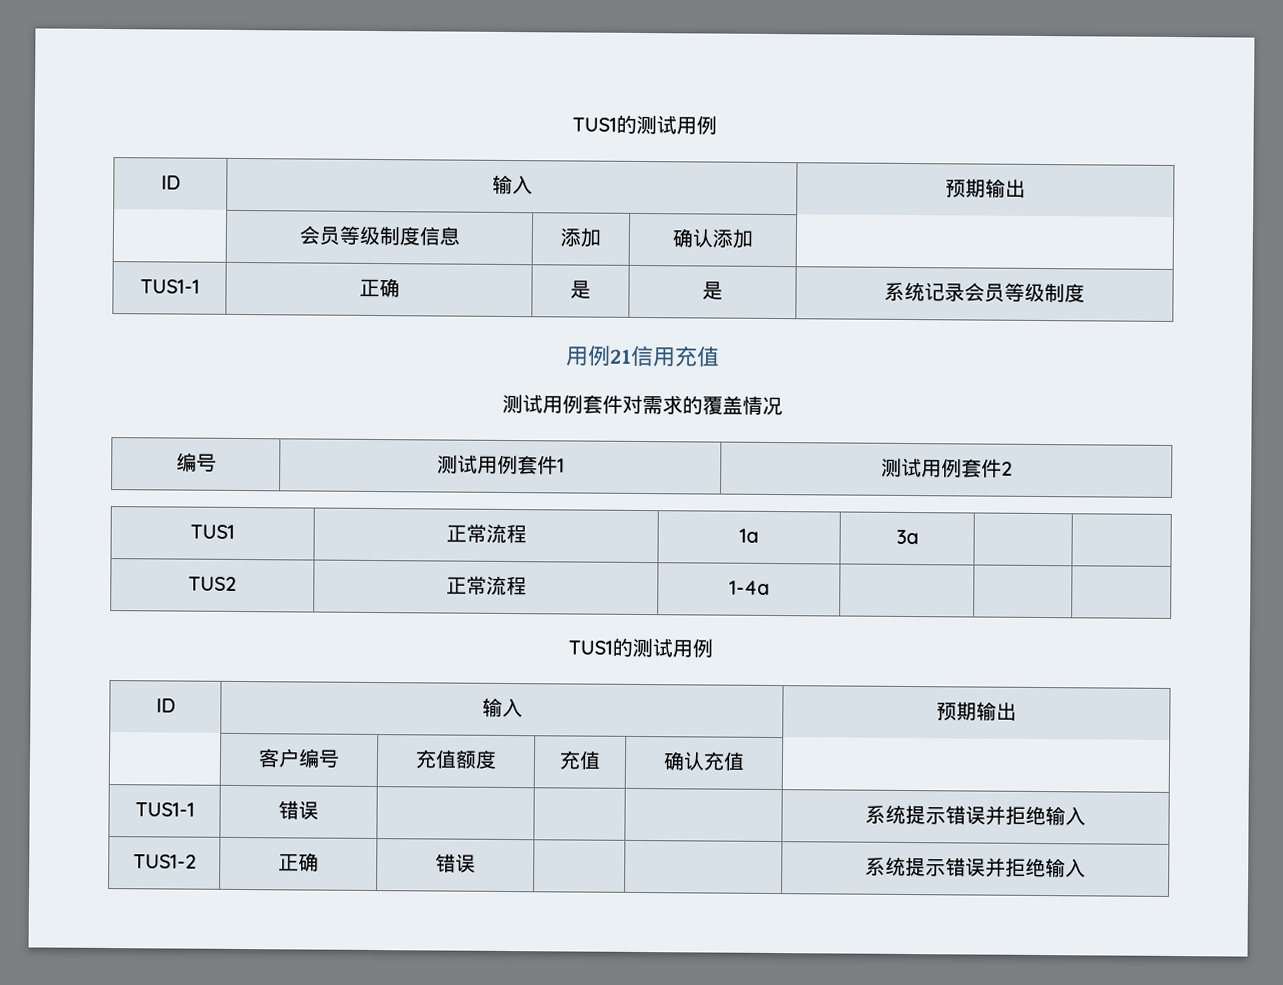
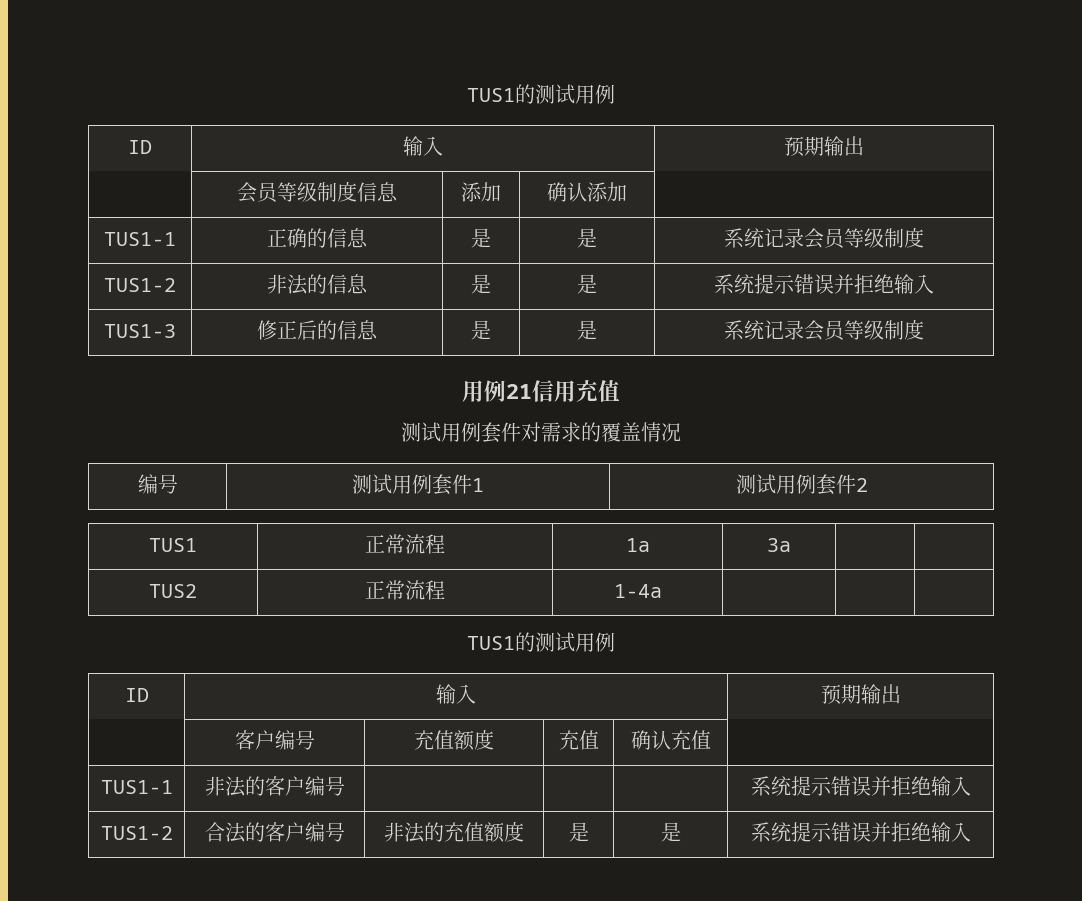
- TUS1-1 | 正确 | 是 | 是 | 系统记录会员等级制度
+ TUS1-1 | 正确的信息 | 是 | 是 | 系统记录会员等级制度
+ TUS1-2 | 非法的信息 | 是 | 是 | 系统提示错误并拒绝输入
+ TUS1-3 | 修正后的信息 | 是 | 是 | 系统记录会员等级制度
- TUS1-1 | 错误 | | | | 系统提示错误并拒绝输入
+ TUS1-1 | 非法的客户编号 | | | | 系统提示错误并拒绝输入
- TUS1-2 | 正确 | 错误 | | | 系统提示错误并拒绝输入
+ TUS1-2 | 合法的客户编号 | 非法的充值额度 | 是 | 是 | 系统提示错误并拒绝输入

